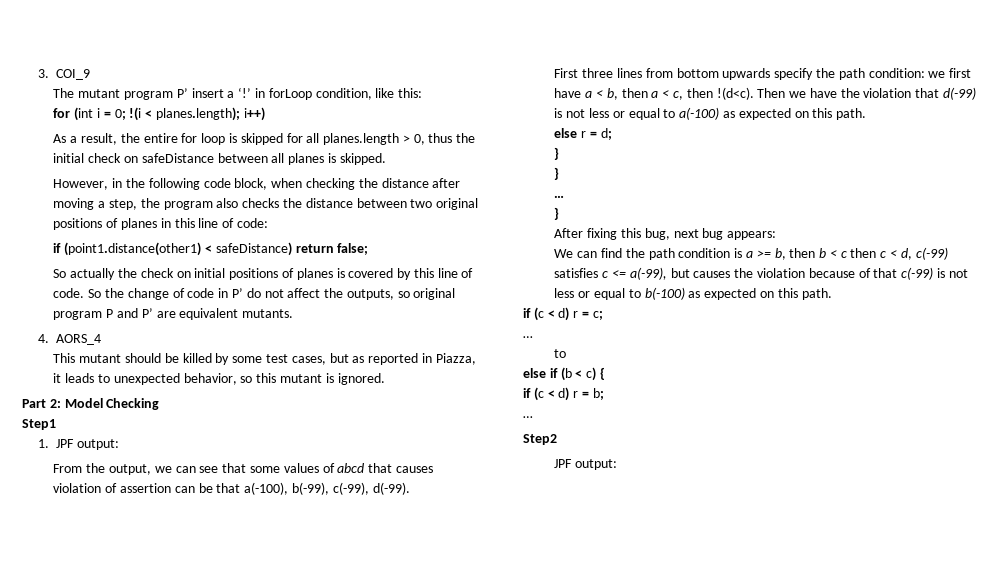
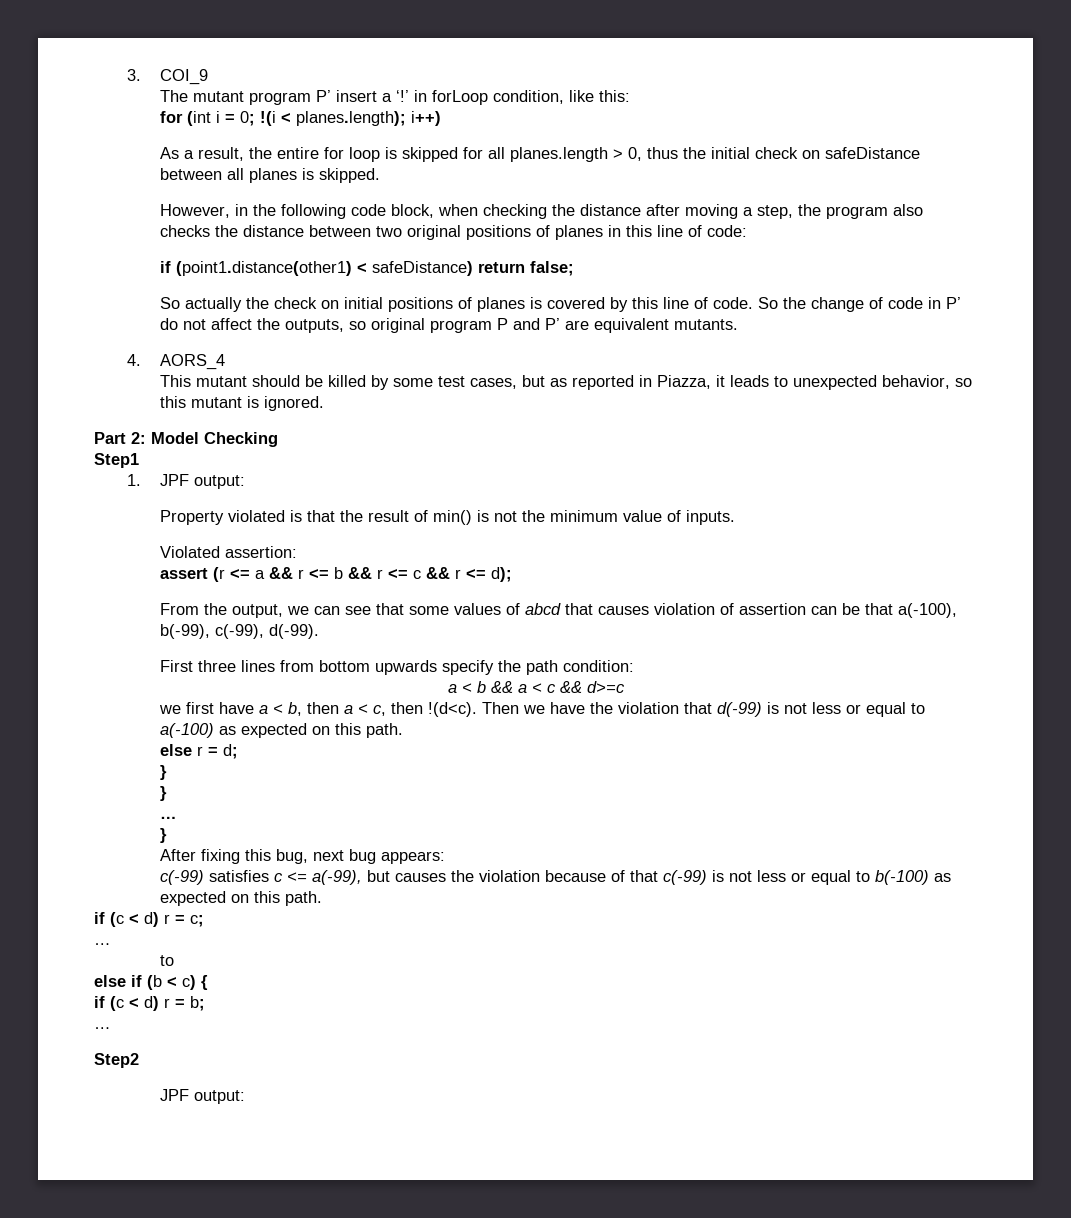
+ Property violated is that the result of min() is not the minimum value of inputs.
+ Violated assertion:
+ assert (r <= a && r <= b && r <= c && r <= d);
- First three lines from bottom upwards specify the path condition: we first have a < b, then a < c, then !(d<c).
+ First three lines from bottom upwards specify the path condition:
+ a < b && a < c && d>=c
+ we first have a < b, then a < c, then !(d<c).
- We can find the path condition is a >= b, then b < c then c < d, c(-99) satisfies c <= a(-99), but causes the violation because of that c(-99) is not less or equal to b(-100) as expected on this path.
+ c(-99) satisfies c <= a(-99), but causes the violation because of that c(-99) is not less or equal to b(-100) as expected on this path.

